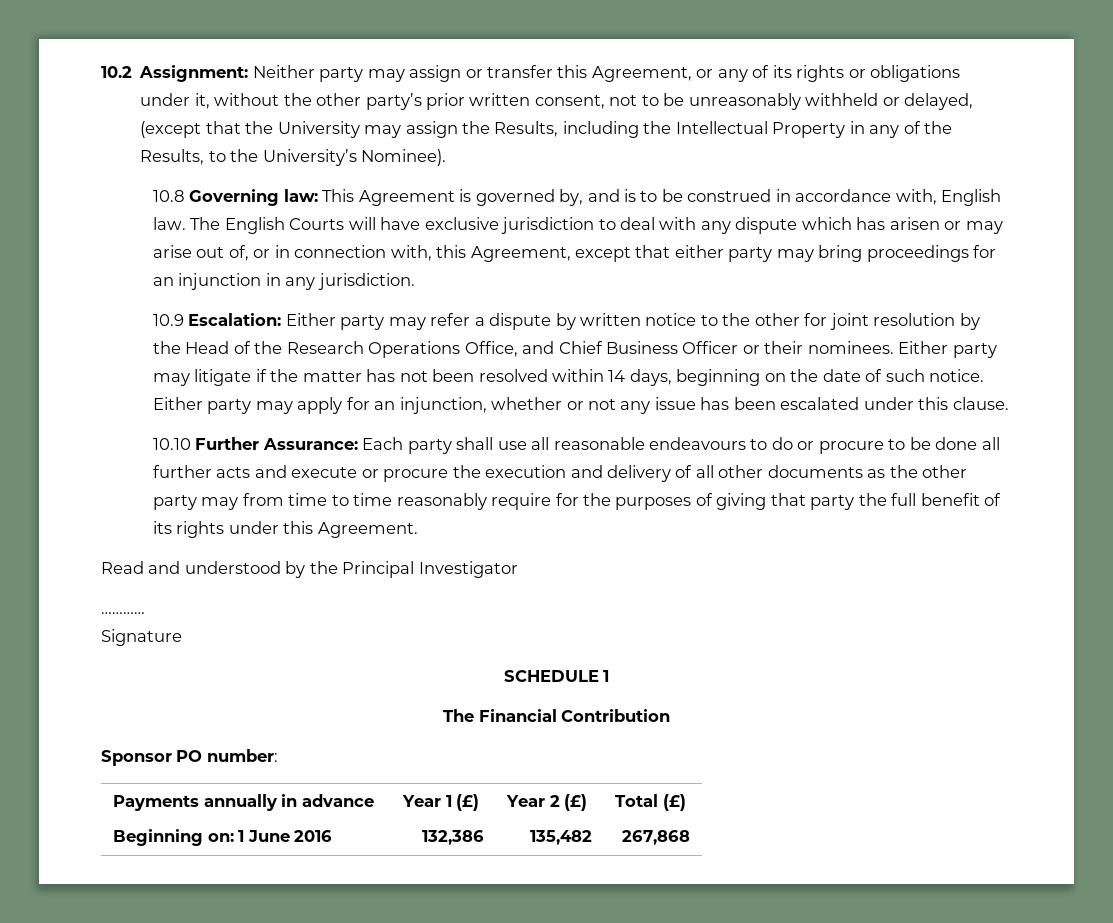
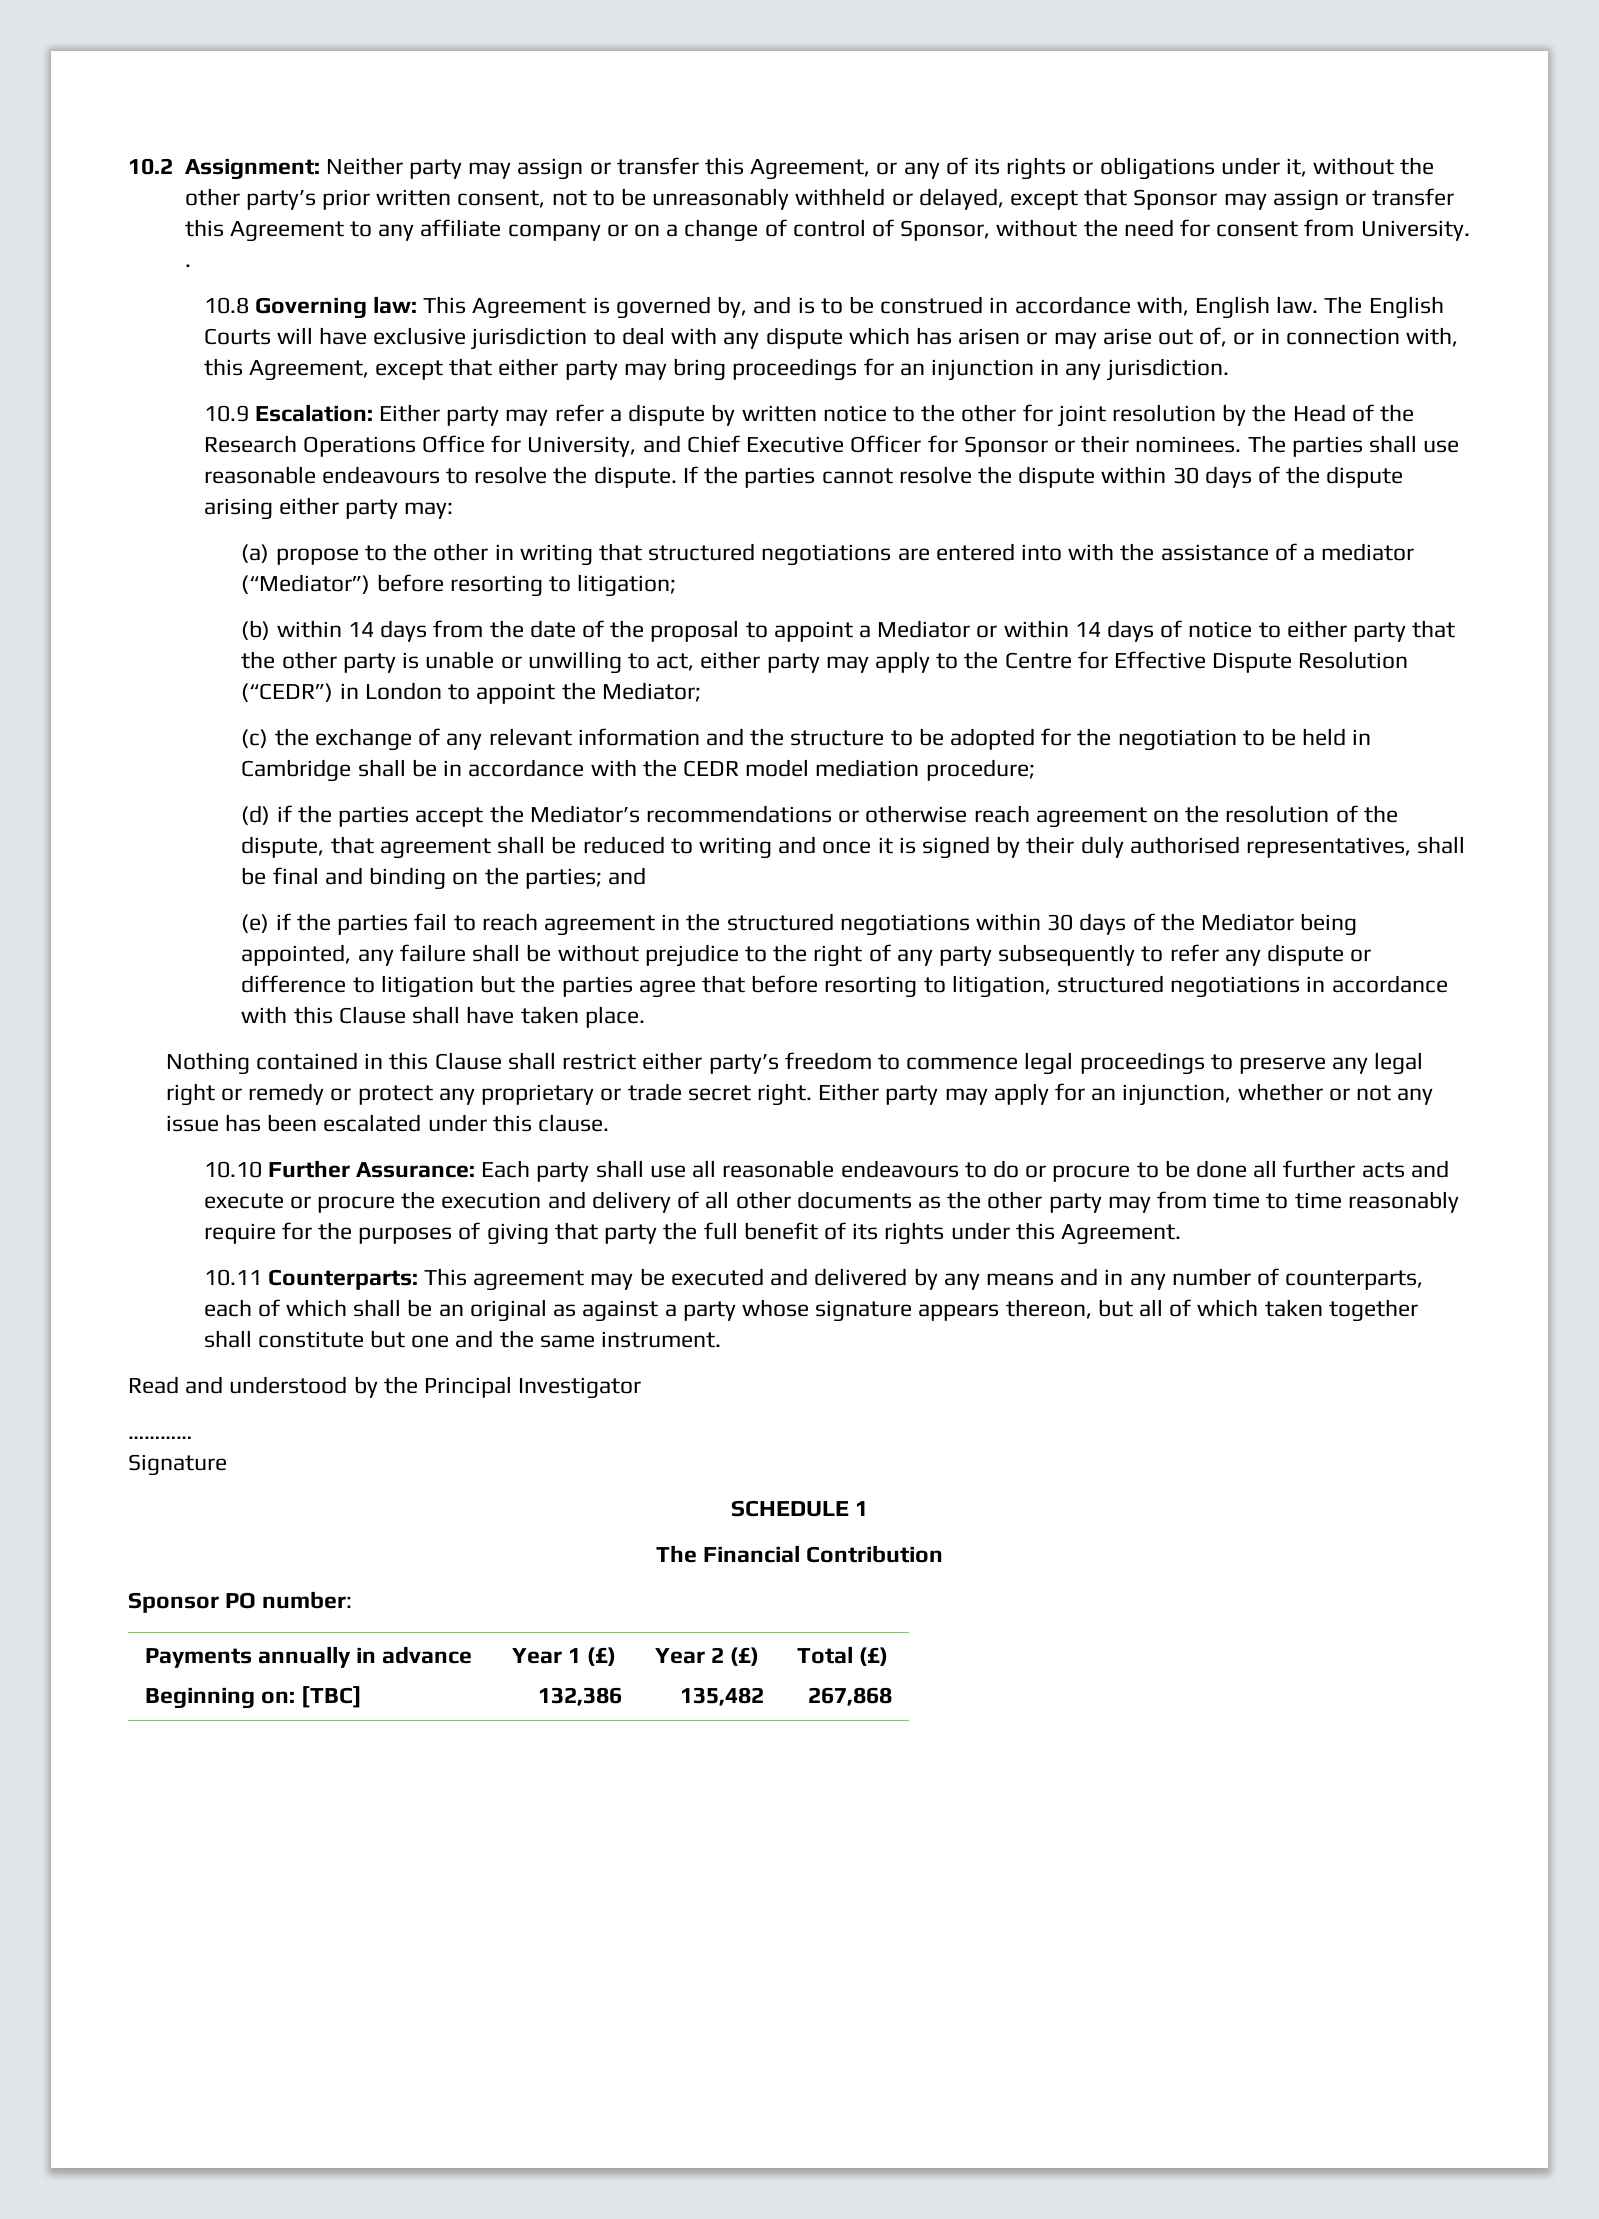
- 10.2 Assignment: Neither party may assign or transfer this Agreement, or any of its rights or obligations under it, without the other party’s prior written consent, not to be unreasonably withheld or delayed, (except that the University may assign the Results, including the Intellectual Property in any of the Results, to the University’s Nominee).
+ 10.2 Assignment: Neither party may assign or transfer this Agreement, or any of its rights or obligations under it, without the other party’s prior written consent, not to be unreasonably withheld or delayed, except that Sponsor may assign or transfer this Agreement to any affiliate company or on a change of control of Sponsor, without the need for consent from University. .
- 10.9 Escalation: Either party may refer a dispute by written notice to the other for joint resolution by the Head of the Research Operations Office, and Chief Business Officer or their nominees. Either party may litigate if the matter has not been resolved within 14 days, beginning on the date of such notice.
+ 10.9 Escalation: Either party may refer a dispute by written notice to the other for joint resolution by the Head of the Research Operations Office for University, and Chief Executive Officer for Sponsor or their nominees. The parties shall use reasonable endeavours to resolve the dispute. If the parties cannot resolve the dispute within 30 days of the dispute arising either party may:
+ (a) propose to the other in writing that structured negotiations are entered into with the assistance of a mediator (“Mediator”) before resorting to litigation;
+ (b) within 14 days from the date of the proposal to appoint a Mediator or within 14 days of notice to either party that the other party is unable or unwilling to act, either party may apply to the Centre for Effective Dispute Resolution (“CEDR”) in London to appoint the Mediator;
+ (c) the exchange of any relevant information and the structure to be adopted for the negotiation to be held in Cambridge shall be in accordance with the CEDR model mediation procedure;
+ (d) if the parties accept the Mediator’s recommendations or otherwise reach agreement on the resolution of the dispute, that agreement shall be reduced to writing and once it is signed by their duly authorised representatives, shall be final and binding on the parties; and
+ (e) if the parties fail to reach agreement in the structured negotiations within 30 days of the Mediator being appointed, any failure shall be without prejudice to the right of any party subsequently to refer any dispute or difference to litigation but the parties agree that before resorting to litigation, structured negotiations in accordance with this Clause shall have taken place.
+ Nothing contained in this Clause shall restrict either party’s freedom to commence legal proceedings to preserve any legal right or remedy or protect any proprietary or trade secret right.
+ 10.11 Counterparts: This agreement may be executed and delivered by any means and in any number of counterparts, each of which shall be an original as against a party whose signature appears thereon, but all of which taken together shall constitute but one and the same instrument.
  Payments annually in advance
- Beginning on: 1 June 2016 | Year 1 (£)
+ Beginning on: [TBC] | Year 1 (£)

